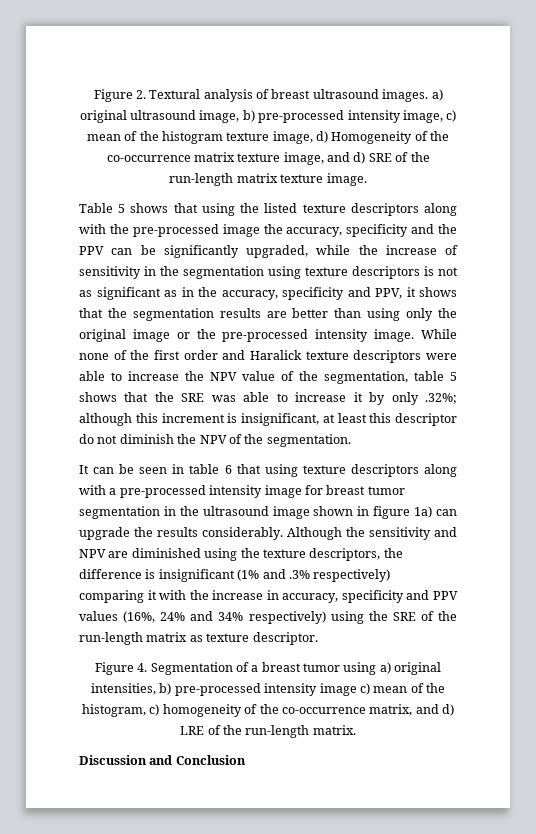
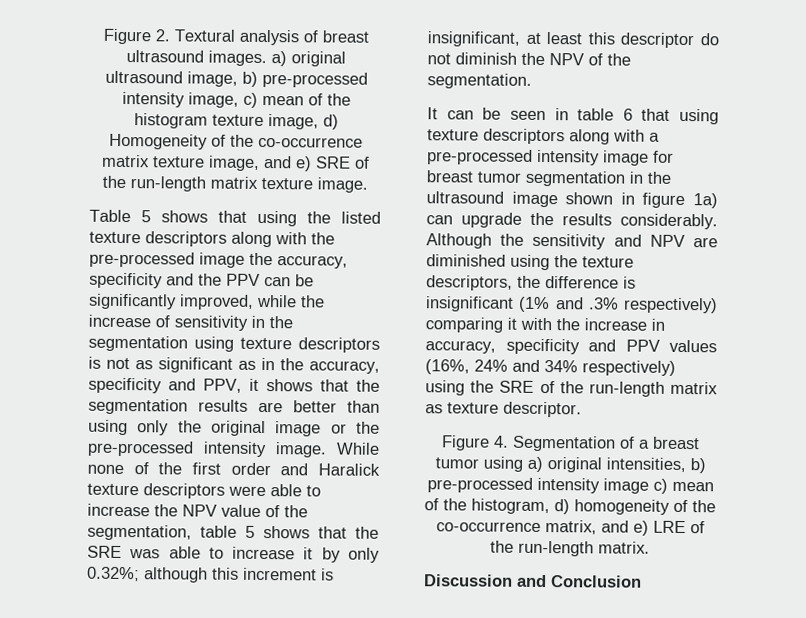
- Figure 2. Textural analysis of breast ultrasound images. a) original ultrasound image, b) pre-processed intensity image, c) mean of the histogram texture image, d) Homogeneity of the co-occurrence matrix texture image, and d) SRE of the run-length matrix texture image.
+ Figure 2. Textural analysis of breast ultrasound images. a) original ultrasound image, b) pre-processed intensity image, c) mean of the histogram texture image, d) Homogeneity of the co-occurrence matrix texture image, and e) SRE of the run-length matrix texture image.
- Table 5 shows that using the listed texture descriptors along with the pre-processed image the accuracy, specificity and the PPV can be significantly upgraded, while the increase of sensitivity in the segmentation using texture descriptors is not as significant as in the accuracy, specificity and PPV, it shows that the segmentation results are better than using only the original image or the pre-processed intensity image.
+ Table 5 shows that using the listed texture descriptors along with the pre-processed image the accuracy, specificity and the PPV can be significantly improved, while the increase of sensitivity in the segmentation using texture descriptors is not as significant as in the accuracy, specificity and PPV, it shows that the segmentation results are better than using only the original image or the pre-processed intensity image.
- While none of the first order and Haralick texture descriptors were able to increase the NPV value of the segmentation, table 5 shows that the SRE was able to increase it by only .32%; although this increment is insignificant, at least this descriptor do not diminish the NPV of the segmentation.
+ While none of the first order and Haralick texture descriptors were able to increase the NPV value of the segmentation, table 5 shows that the SRE was able to increase it by only 0.32%; although this increment is insignificant, at least this descriptor do not diminish the NPV of the segmentation.
- Figure 4. Segmentation of a breast tumor using a) original intensities, b) pre-processed intensity image c) mean of the histogram, c) homogeneity of the co-occurrence matrix, and d) LRE of the run-length matrix.
+ Figure 4. Segmentation of a breast tumor using a) original intensities, b) pre-processed intensity image c) mean of the histogram, d) homogeneity of the co-occurrence matrix, and e) LRE of the run-length matrix.

